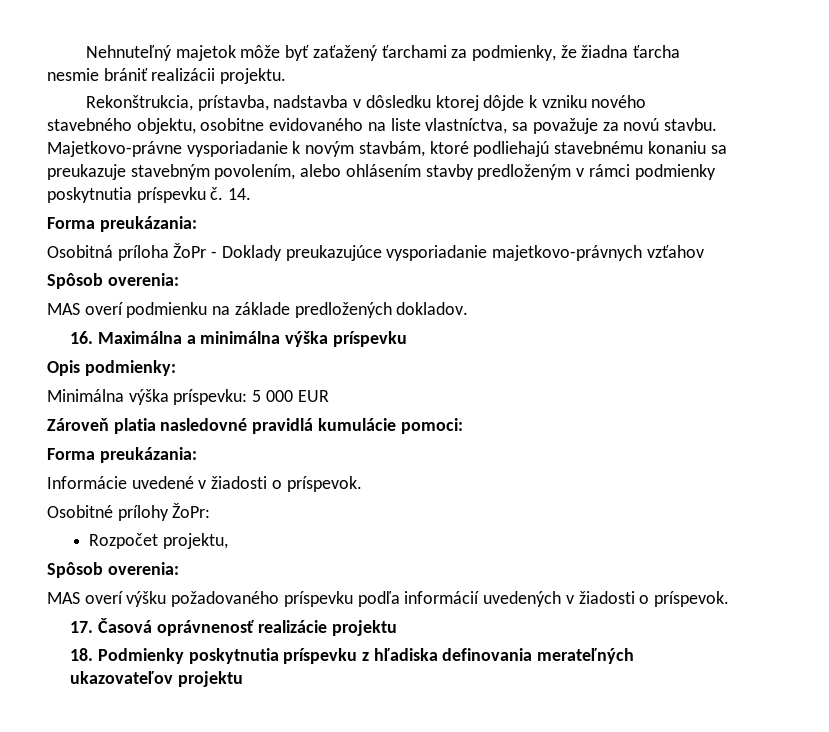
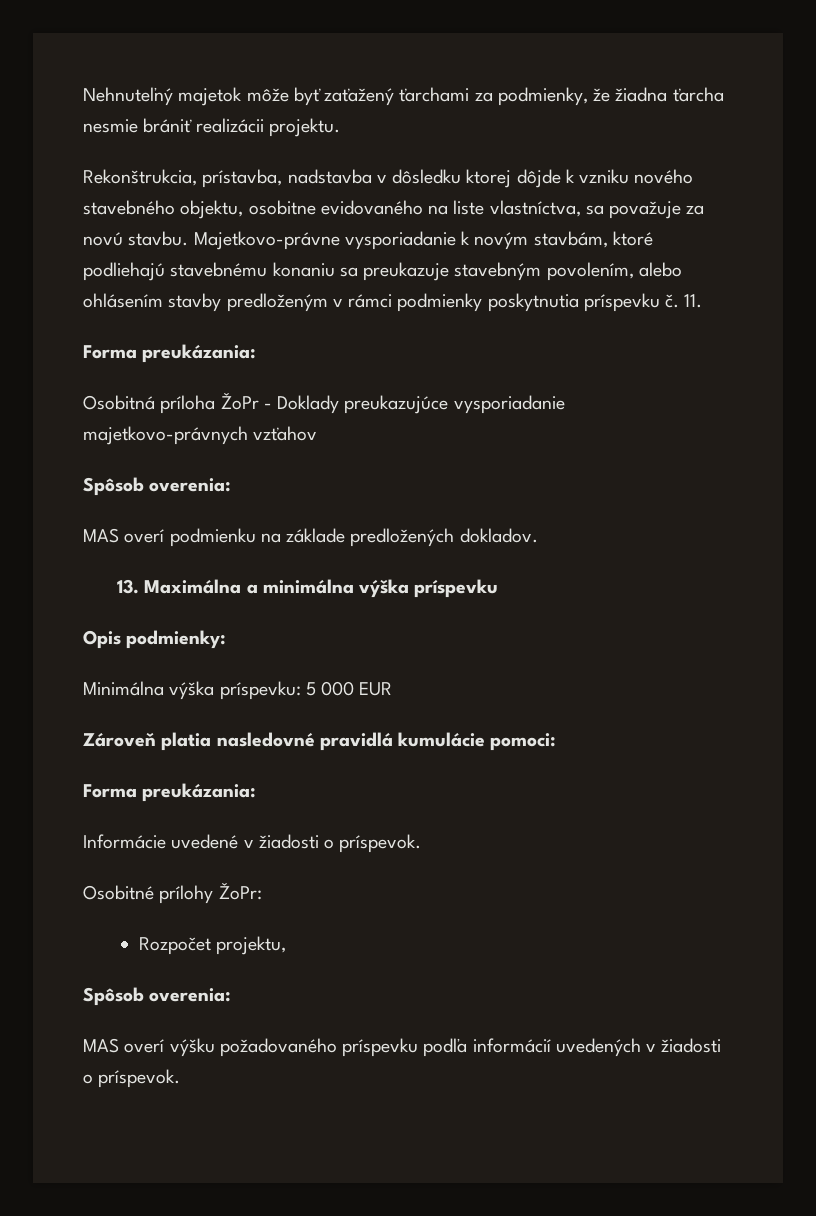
- 14.
+ 11.
- 16. Maximálna a minimálna výška príspevku
+ 13. Maximálna a minimálna výška príspevku
- 17. Časová oprávnenosť realizácie projektu
- 18. Podmienky poskytnutia príspevku z hľadiska definovania merateľných ukazovateľov projektu

